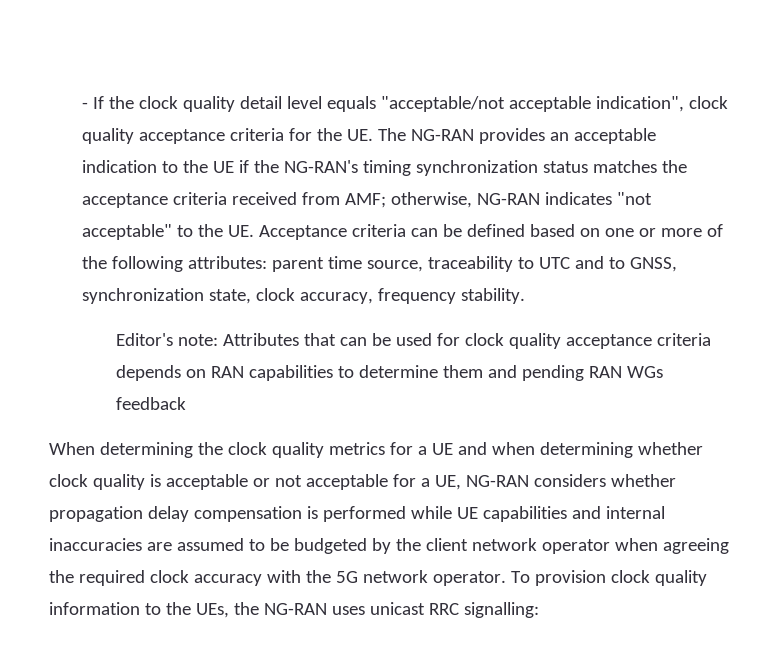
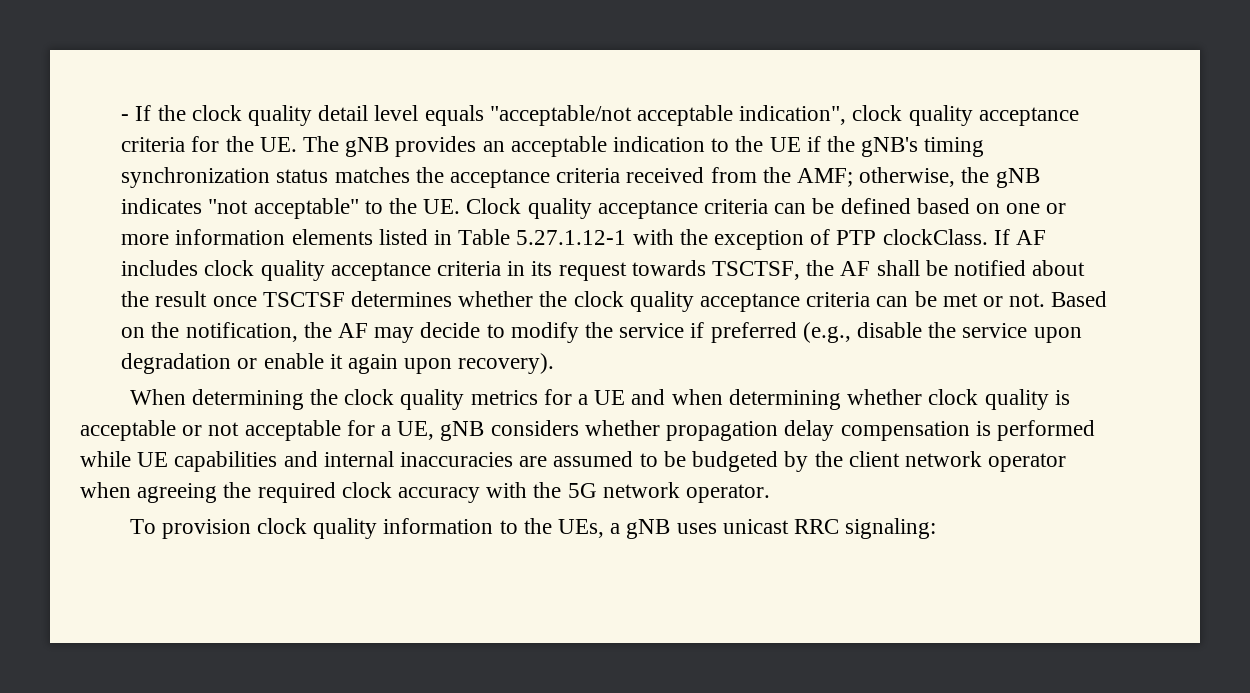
- - If the clock quality detail level equals "acceptable/not acceptable indication", clock quality acceptance criteria for the UE. The NG-RAN provides an acceptable indication to the UE if the NG-RAN's timing synchronization status matches the acceptance criteria received from AMF; otherwise, NG-RAN indicates "not acceptable" to the UE. Acceptance criteria can be defined based on one or more of the following attributes: parent time source, traceability to UTC and to GNSS, synchronization state, clock accuracy, frequency stability.
- Editor's note: Attributes that can be used for clock quality acceptance criteria depends on RAN capabilities to determine them and pending RAN WGs feedback
+ - If the clock quality detail level equals "acceptable/not acceptable indication", clock quality acceptance criteria for the UE. The gNB provides an acceptable indication to the UE if the gNB's timing synchronization status matches the acceptance criteria received from the AMF; otherwise, the gNB indicates "not acceptable" to the UE. Clock quality acceptance criteria can be defined based on one or more information elements listed in Table 5.27.1.12-1 with the exception of PTP clockClass. If AF includes clock quality acceptance criteria in its request towards TSCTSF, the AF shall be notified about the result once TSCTSF determines whether the clock quality acceptance criteria can be met or not. Based on the notification, the AF may decide to modify the service if preferred (e.g., disable the service upon degradation or enable it again upon recovery).
- When determining the clock quality metrics for a UE and when determining whether clock quality is acceptable or not acceptable for a UE, NG-RAN considers whether propagation delay compensation is performed while UE capabilities and internal inaccuracies are assumed to be budgeted by the client network operator when agreeing the required clock accuracy with the 5G network operator. To provision clock quality information to the UEs, the NG-RAN uses unicast RRC signalling:
+ When determining the clock quality metrics for a UE and when determining whether clock quality is acceptable or not acceptable for a UE, gNB considers whether propagation delay compensation is performed while UE capabilities and internal inaccuracies are assumed to be budgeted by the client network operator when agreeing the required clock accuracy with the 5G network operator.
+ To provision clock quality information to the UEs, a gNB uses unicast RRC signaling:

